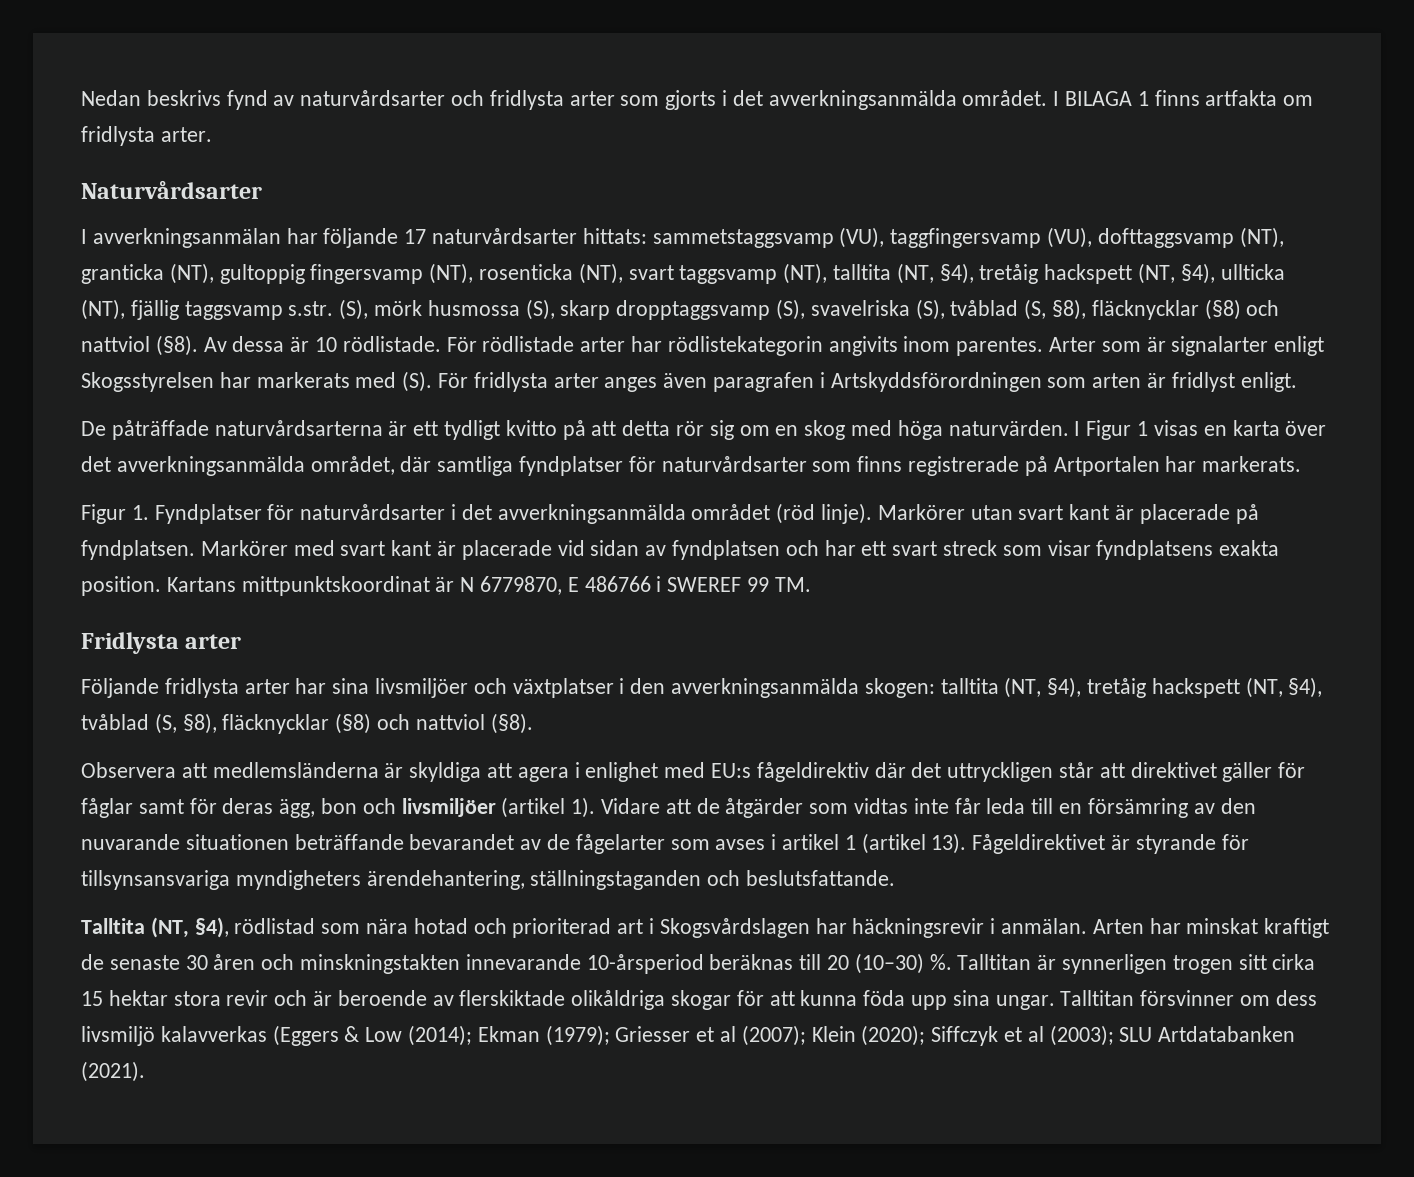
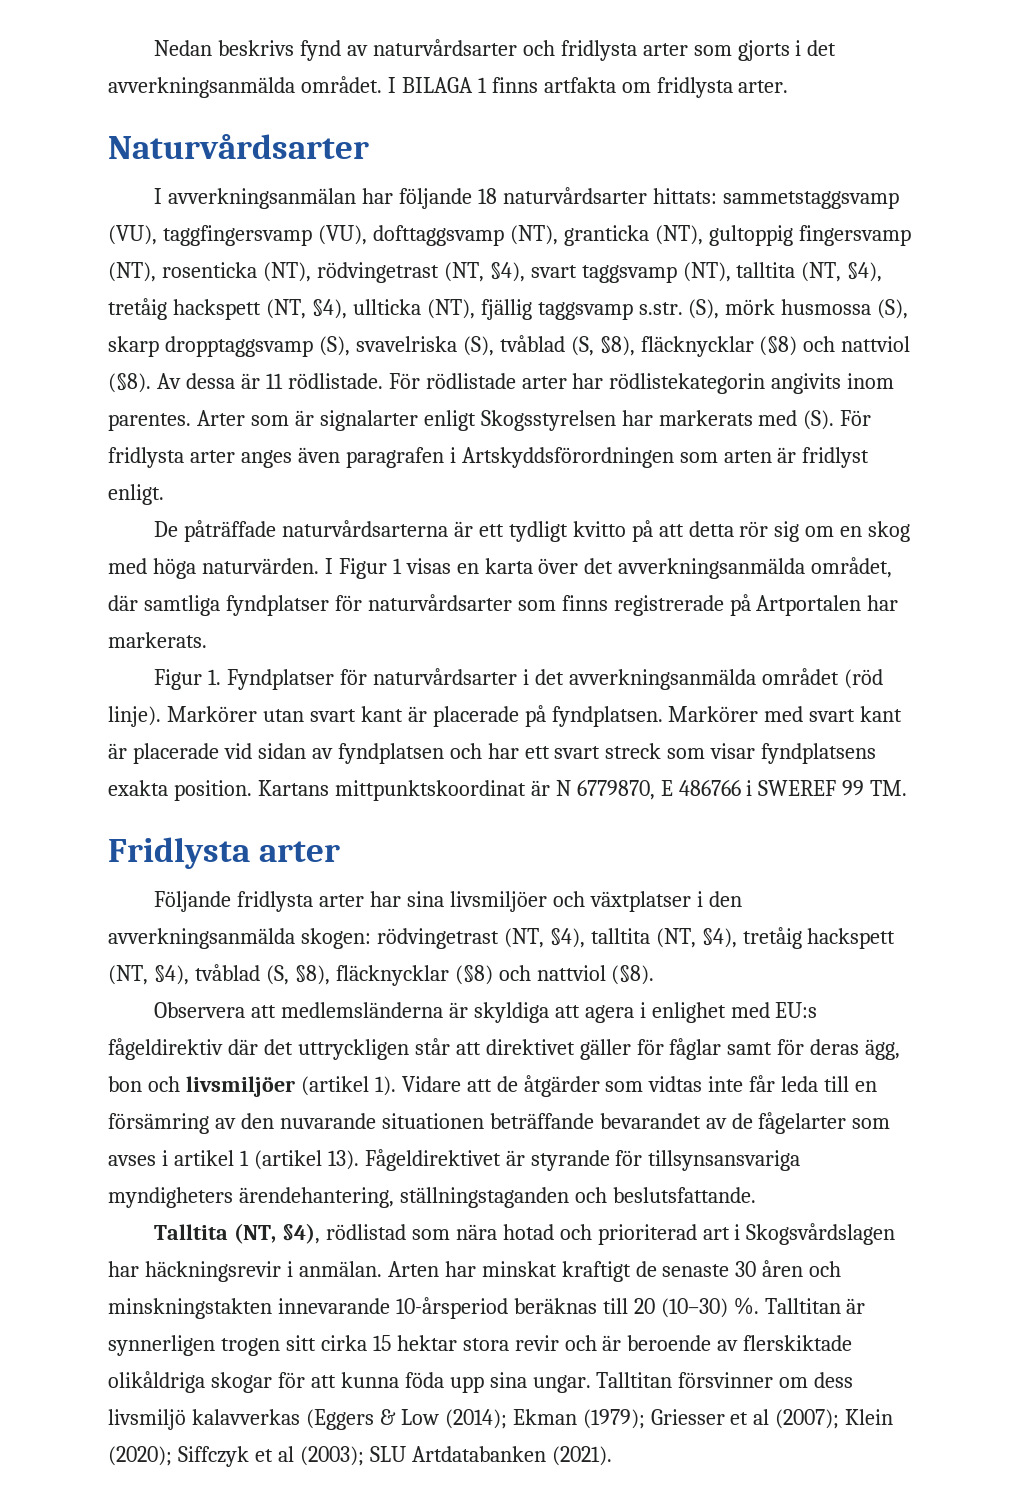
- I avverkningsanmälan har följande 17 naturvårdsarter hittats: sammetstaggsvamp (VU), taggfingersvamp (VU), dofttaggsvamp (NT), granticka (NT), gultoppig fingersvamp (NT), rosenticka (NT), svart taggsvamp (NT), talltita (NT, §4), tretåig hackspett (NT, §4), ullticka (NT), fjällig taggsvamp s.str. (S), mörk husmossa (S), skarp dropptaggsvamp (S), svavelriska (S), tvåblad (S, §8), fläcknycklar (§8) och nattviol (§8).
+ I avverkningsanmälan har följande 18 naturvårdsarter hittats: sammetstaggsvamp (VU), taggfingersvamp (VU), dofttaggsvamp (NT), granticka (NT), gultoppig fingersvamp (NT), rosenticka (NT), rödvingetrast (NT, §4), svart taggsvamp (NT), talltita (NT, §4), tretåig hackspett (NT, §4), ullticka (NT), fjällig taggsvamp s.str. (S), mörk husmossa (S), skarp dropptaggsvamp (S), svavelriska (S), tvåblad (S, §8), fläcknycklar (§8) och nattviol (§8).
- Av dessa är 10 rödlistade.
+ Av dessa är 11 rödlistade.
- Följande fridlysta arter har sina livsmiljöer och växtplatser i den avverkningsanmälda skogen: talltita (NT, §4), tretåig hackspett (NT, §4), tvåblad (S, §8), fläcknycklar (§8) och nattviol (§8).
+ Följande fridlysta arter har sina livsmiljöer och växtplatser i den avverkningsanmälda skogen: rödvingetrast (NT, §4), talltita (NT, §4), tretåig hackspett (NT, §4), tvåblad (S, §8), fläcknycklar (§8) och nattviol (§8).

